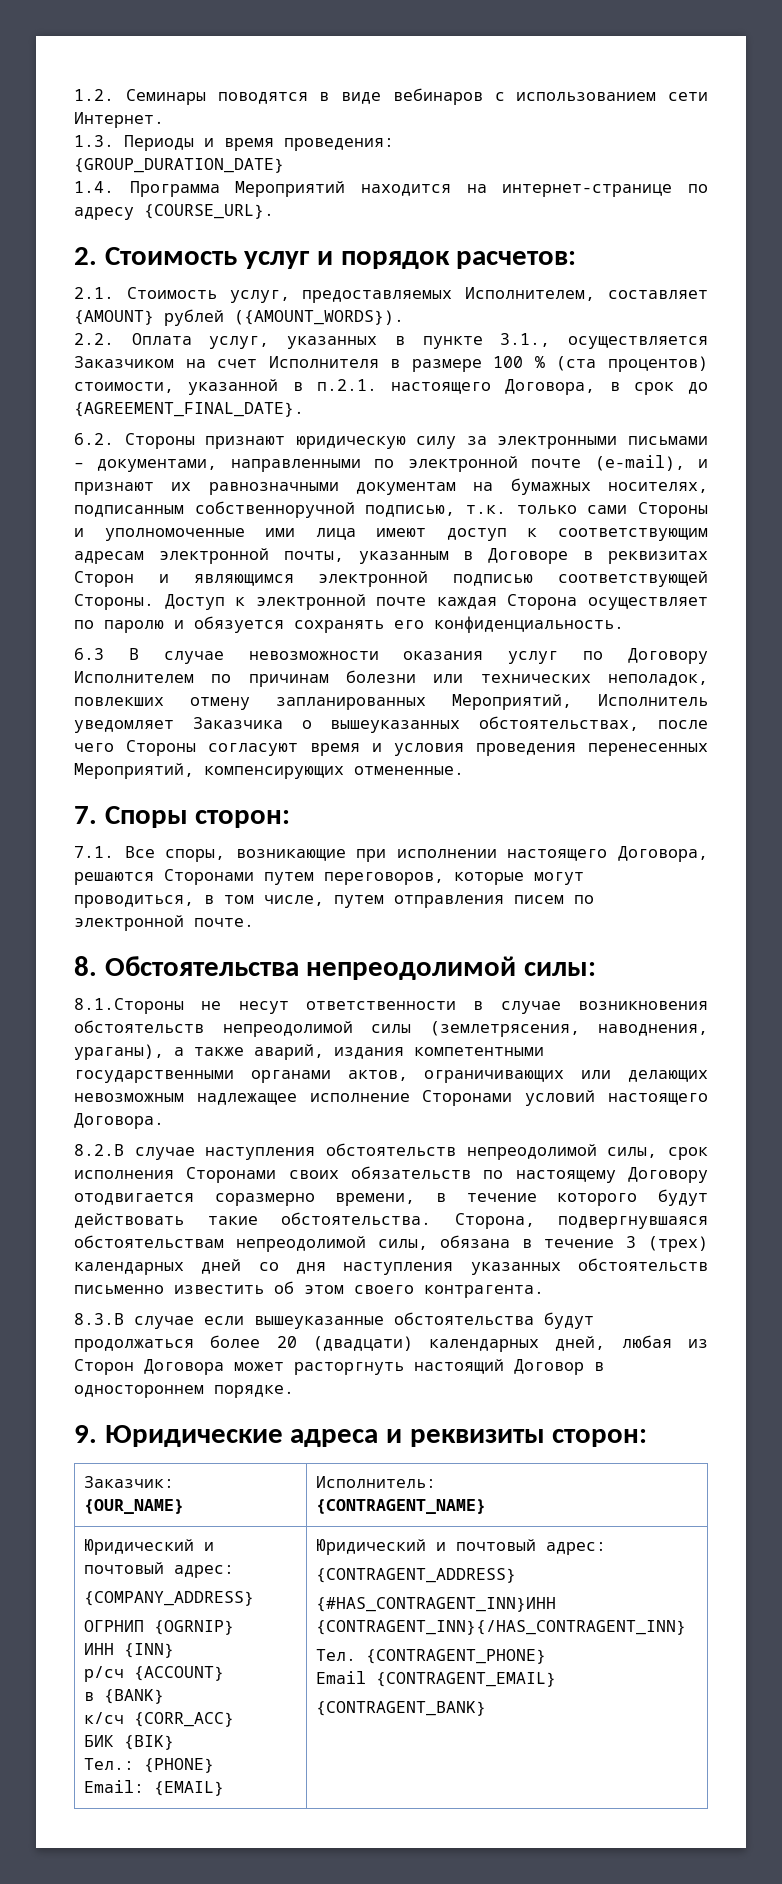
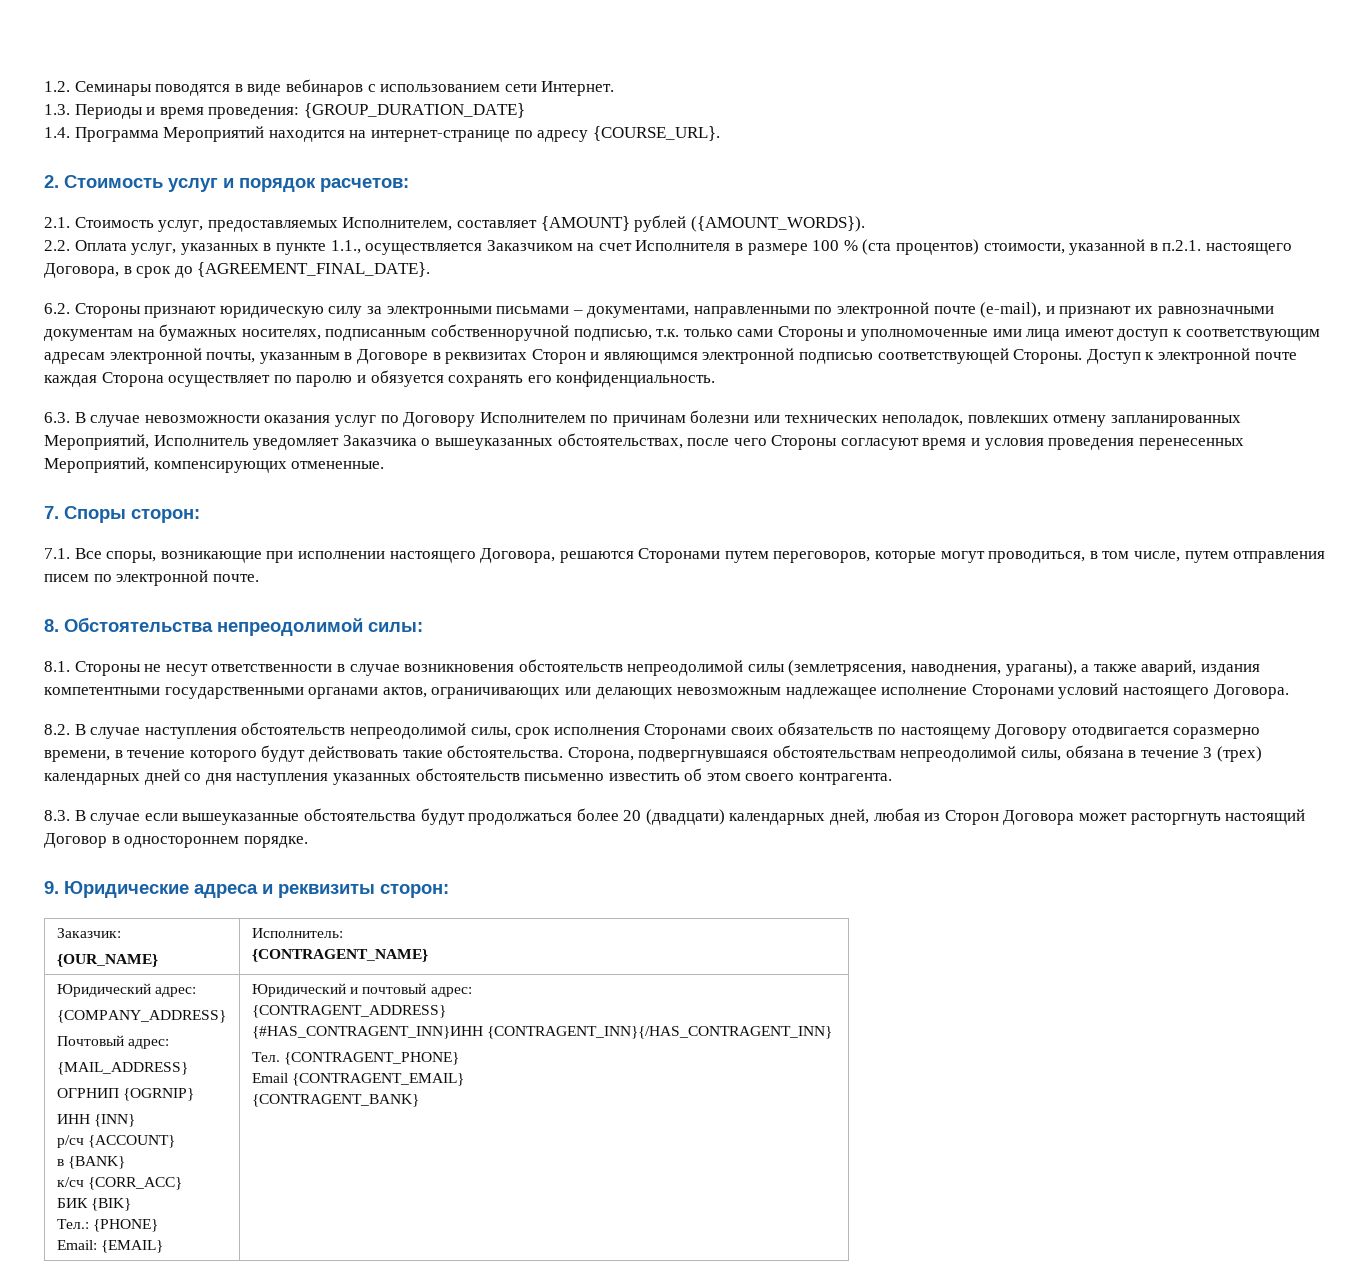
- 1.3. Периоды и время проведения:
- {GROUP_DURATION_DATE}
+ 1.3. Периоды и время проведения: {GROUP_DURATION_DATE}
- 2.2. Оплата услуг, указанных в пункте 3.1., осуществляется Заказчиком на счет Исполнителя в размере 100 % (ста процентов) стоимости, указанной в п.2.1. настоящего Договора, в срок до {AGREEMENT_FINAL_DATE}.
+ 2.2. Оплата услуг, указанных в пункте 1.1., осуществляется Заказчиком на счет Исполнителя в размере 100 % (ста процентов) стоимости, указанной в п.2.1. настоящего Договора, в срок до {AGREEMENT_FINAL_DATE}.
- 6.3 В случае невозможности оказания услуг по Договору Исполнителем по причинам болезни или технических неполадок, повлекших отмену запланированных Мероприятий, Исполнитель уведомляет Заказчика о вышеуказанных обстоятельствах, после чего Стороны согласуют время и условия проведения перенесенных Мероприятий, компенсирующих отмененные.
+ 6.3. В случае невозможности оказания услуг по Договору Исполнителем по причинам болезни или технических неполадок, повлекших отмену запланированных Мероприятий, Исполнитель уведомляет Заказчика о вышеуказанных обстоятельствах, после чего Стороны согласуют время и условия проведения перенесенных Мероприятий, компенсирующих отмененные.
- 8.1.Стороны не несут ответственности в случае возникновения обстоятельств непреодолимой силы (землетрясения, наводнения, ураганы), а также аварий, издания компетентными государственными органами актов, ограничивающих или делающих невозможным надлежащее исполнение Сторонами условий настоящего Договора.
+ 8.1. Стороны не несут ответственности в случае возникновения обстоятельств непреодолимой силы (землетрясения, наводнения, ураганы), а также аварий, издания компетентными государственными органами актов, ограничивающих или делающих невозможным надлежащее исполнение Сторонами условий настоящего Договора.
- 8.2.В случае наступления обстоятельств непреодолимой силы, срок исполнения Сторонами своих обязательств по настоящему Договору отодвигается соразмерно времени, в течение которого будут действовать такие обстоятельства.
+ 8.2. В случае наступления обстоятельств непреодолимой силы, срок исполнения Сторонами своих обязательств по настоящему Договору отодвигается соразмерно времени, в течение которого будут действовать такие обстоятельства.
- 8.3.В случае если вышеуказанные обстоятельства будут продолжаться более 20 (двадцати) календарных дней, любая из Сторон Договора может расторгнуть настоящий Договор в одностороннем порядке.
+ 8.3. В случае если вышеуказанные обстоятельства будут продолжаться более 20 (двадцати) календарных дней, любая из Сторон Договора может расторгнуть настоящий Договор в одностороннем порядке.
  Заказчик:
  {OUR_NAME} | Исполнитель:
  {CONTRAGENT_NAME}
- Юридический и почтовый адрес:
+ Юридический адрес:
  {COMPANY_ADDRESS}
+ Почтовый адрес:
+ {MAIL_ADDRESS}

